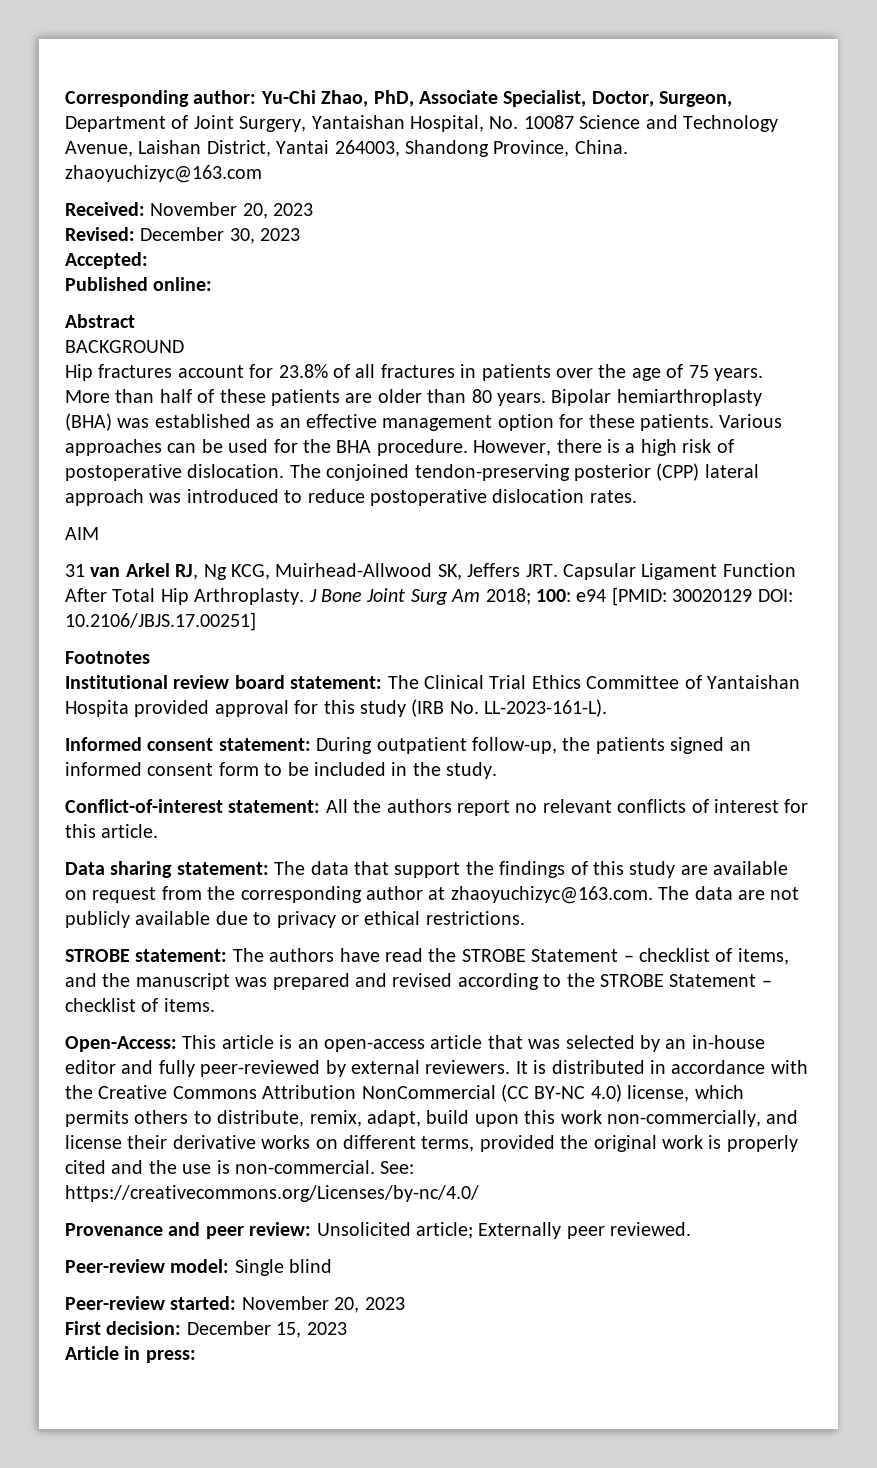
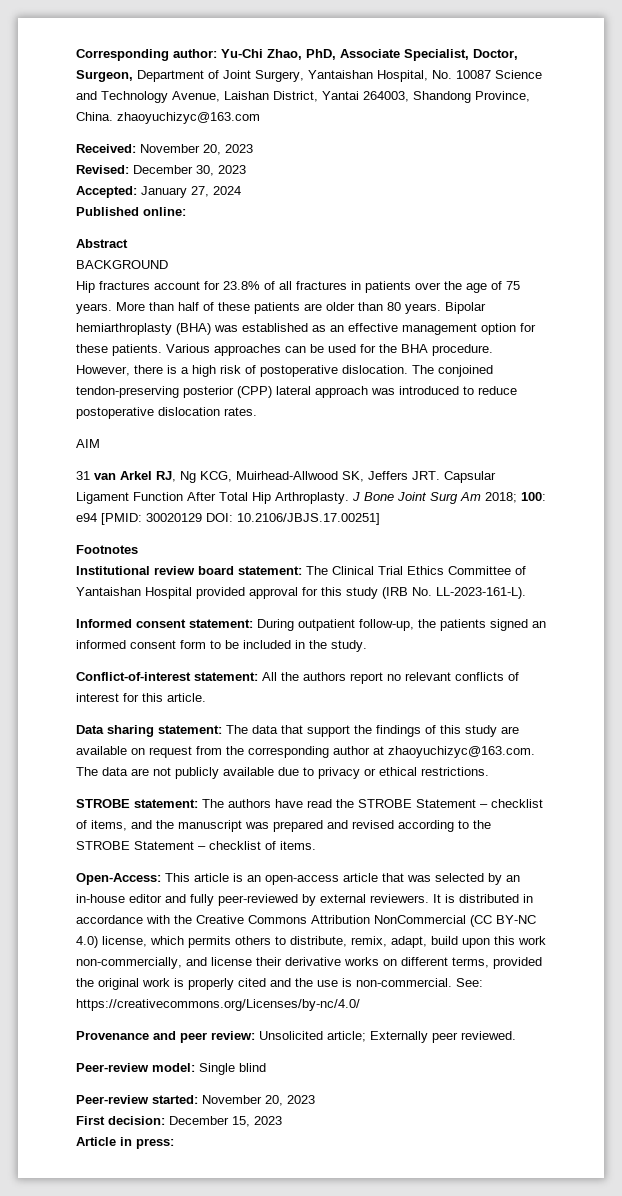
- Accepted:
+ Accepted: January 27, 2024
- Institutional review board statement: The Clinical Trial Ethics Committee of Yantaishan Hospita provided approval for this study (IRB No. LL-2023-161-L).
+ Institutional review board statement: The Clinical Trial Ethics Committee of Yantaishan Hospital provided approval for this study (IRB No. LL-2023-161-L).

